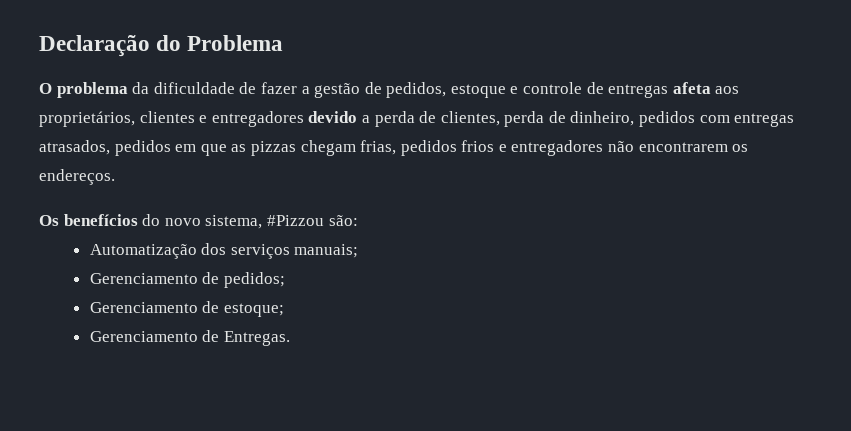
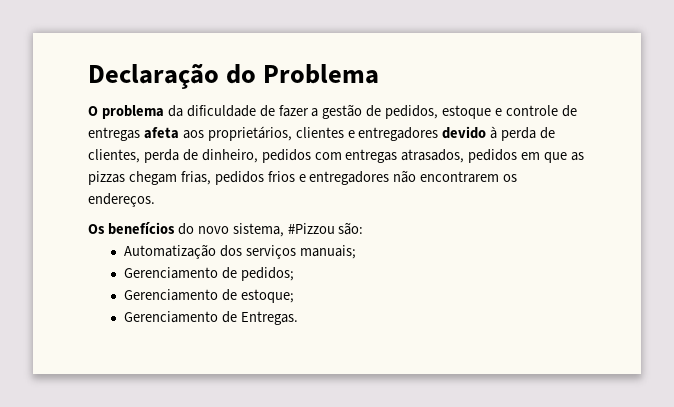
- O problema da dificuldade de fazer a gestão de pedidos, estoque e controle de entregas afeta aos proprietários, clientes e entregadores devido a perda de clientes, perda de dinheiro, pedidos com entregas atrasados, pedidos em que as pizzas chegam frias, pedidos frios e entregadores não encontrarem os endereços.
+ O problema da dificuldade de fazer a gestão de pedidos, estoque e controle de entregas afeta aos proprietários, clientes e entregadores devido à perda de clientes, perda de dinheiro, pedidos com entregas atrasados, pedidos em que as pizzas chegam frias, pedidos frios e entregadores não encontrarem os endereços.

